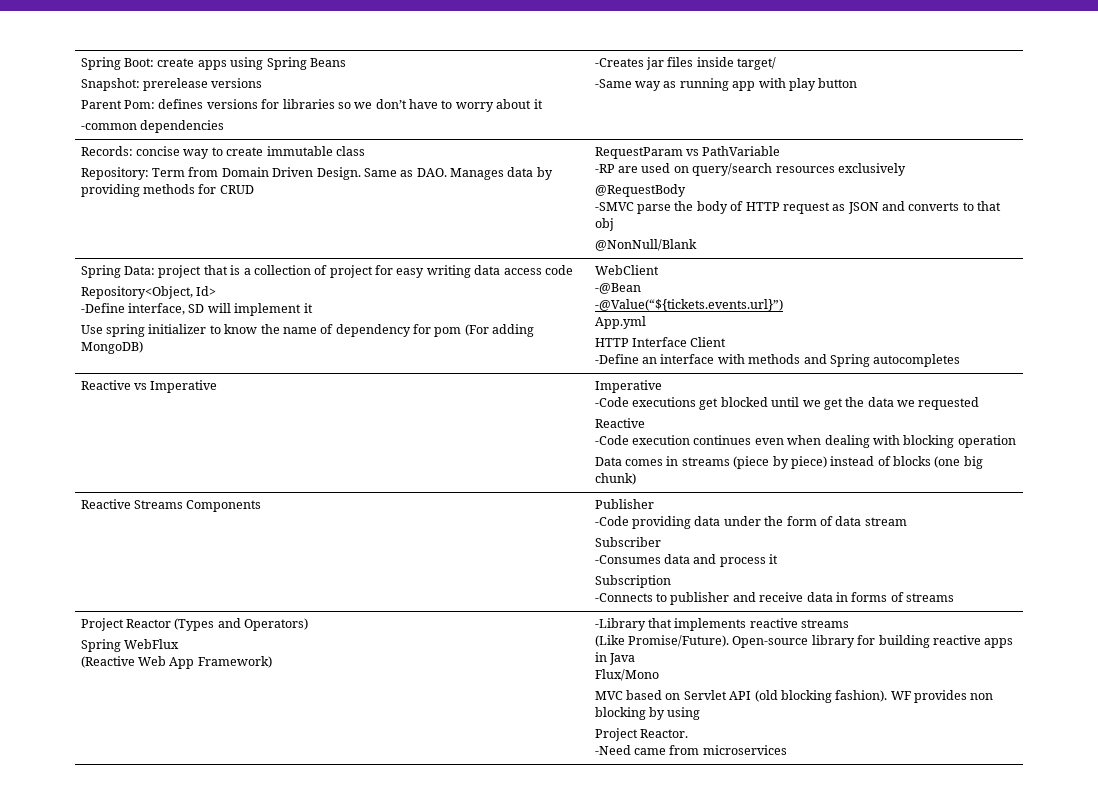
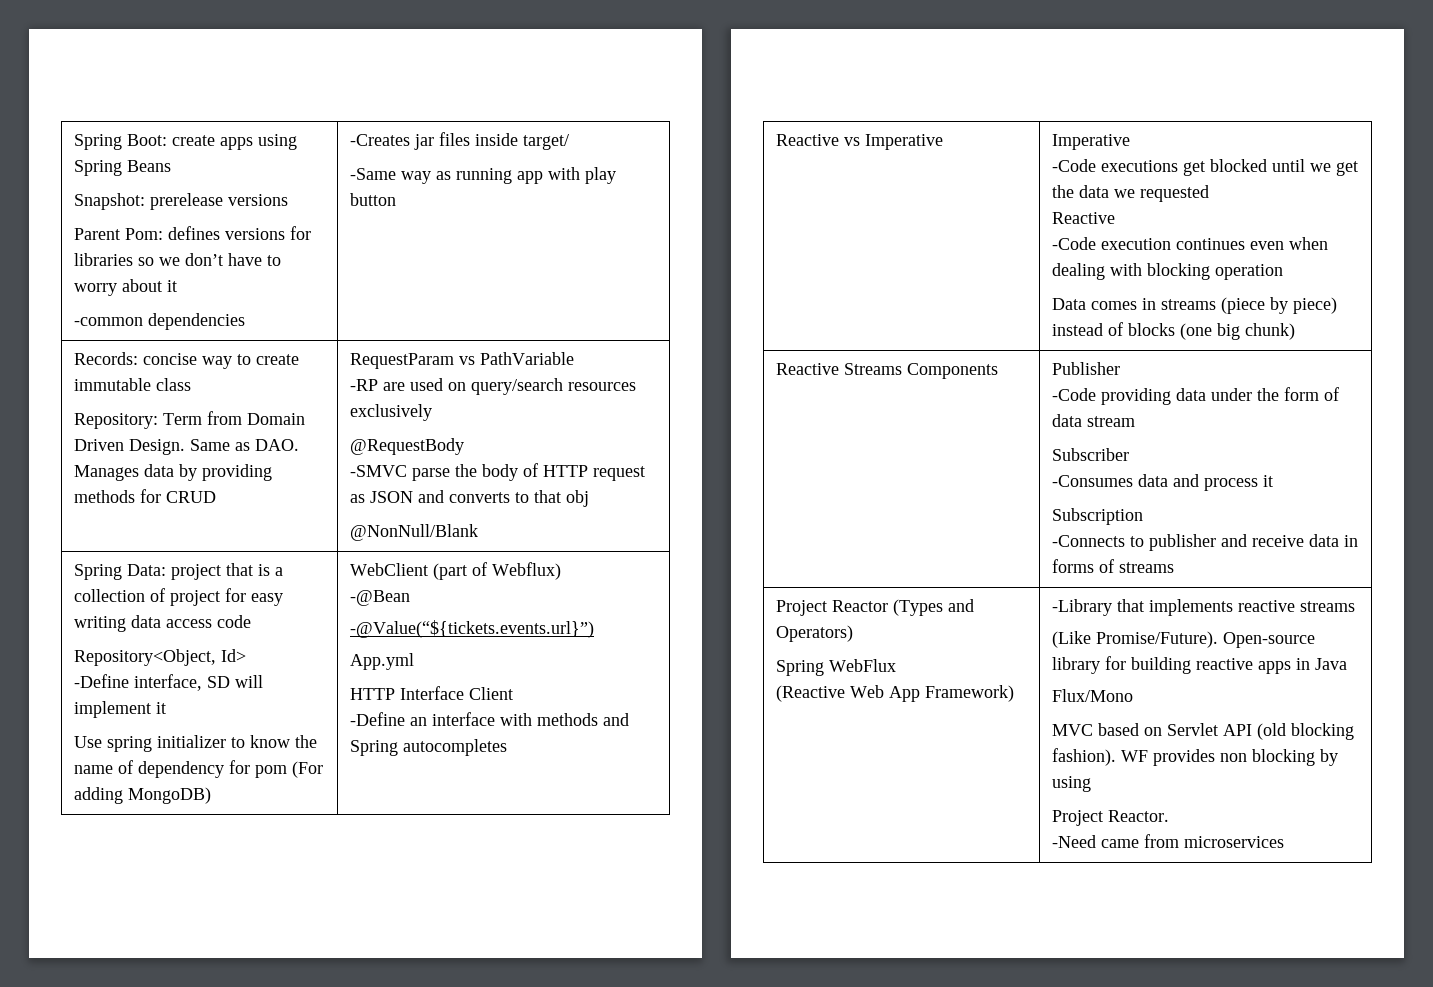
- WebClient
+ WebClient (part of Webflux)

